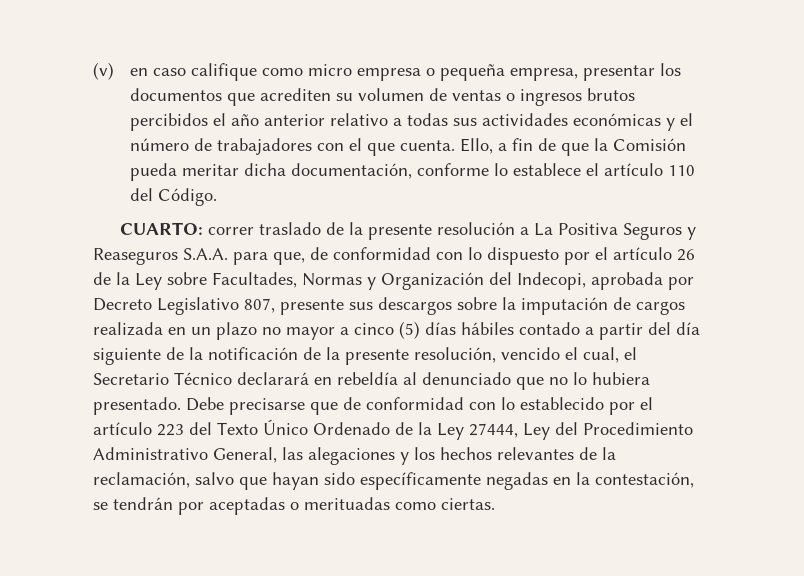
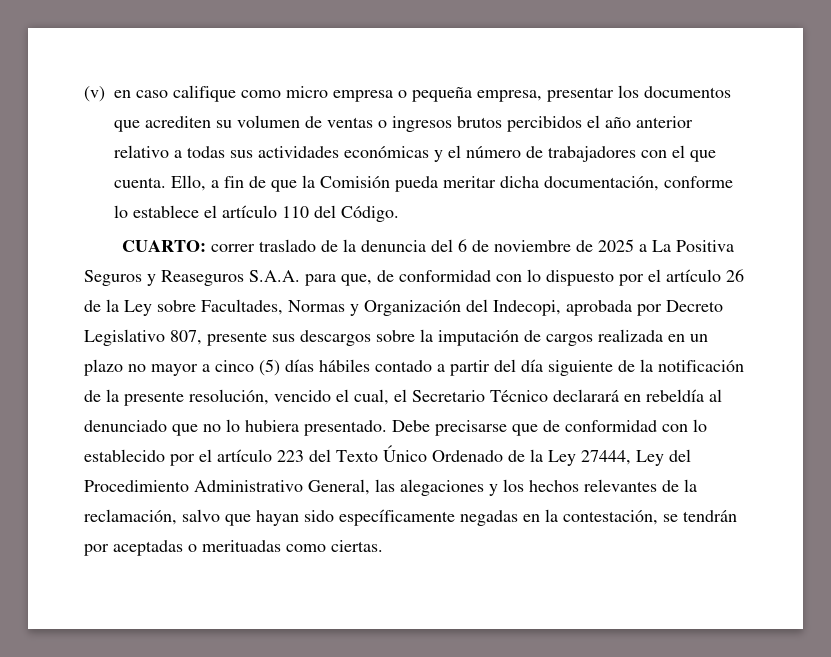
- correr traslado de la presente resolución a La Positiva Seguros y Reaseguros S.A.A. para que, de conformidad con lo dispuesto por el artículo 26 de la Ley sobre Facultades, Normas y Organización del Indecopi, aprobada por Decreto Legislativo 807, presente sus descargos sobre la imputación de cargos realizada en un plazo no mayor a cinco (5) días hábiles contado a partir del día siguiente de la notificación de la presente resolución, vencido el cual, el Secretario Técnico declarará en rebeldía al denunciado que no lo hubiera presentado.
+ correr traslado de la denuncia del 6 de noviembre de 2025 a La Positiva Seguros y Reaseguros S.A.A. para que, de conformidad con lo dispuesto por el artículo 26 de la Ley sobre Facultades, Normas y Organización del Indecopi, aprobada por Decreto Legislativo 807, presente sus descargos sobre la imputación de cargos realizada en un plazo no mayor a cinco (5) días hábiles contado a partir del día siguiente de la notificación de la presente resolución, vencido el cual, el Secretario Técnico declarará en rebeldía al denunciado que no lo hubiera presentado.

